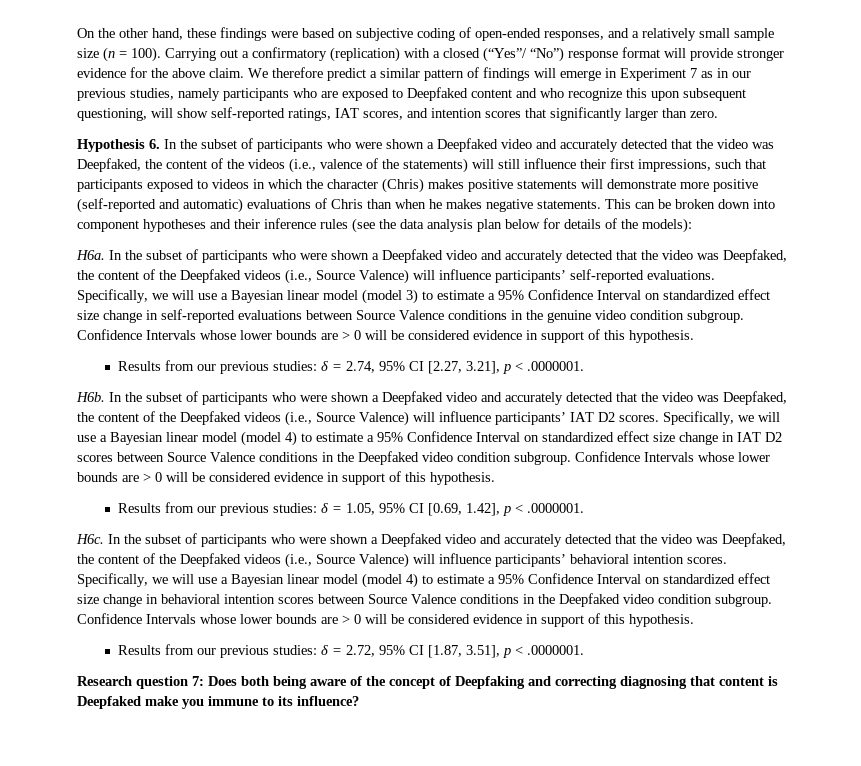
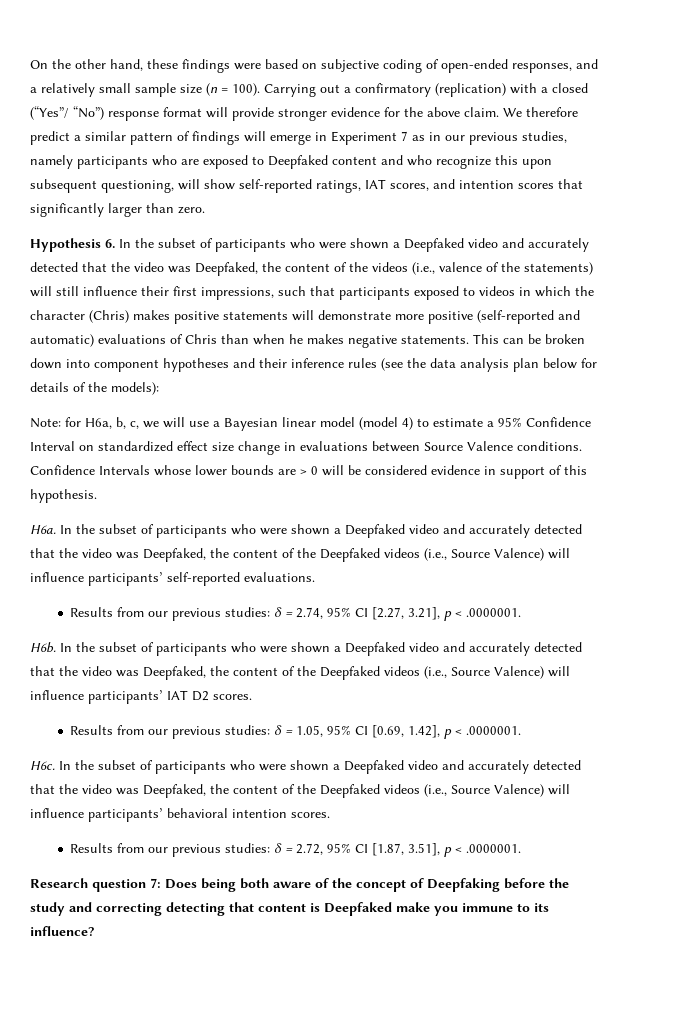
+ Note: for H6a, b, c, we will use a Bayesian linear model (model 4) to estimate a 95% Confidence Interval on standardized effect size change in evaluations between Source Valence conditions. Confidence Intervals whose lower bounds are > 0 will be considered evidence in support of this hypothesis.
- Specifically, we will use a Bayesian linear model (model 3) to estimate a 95% Confidence Interval on standardized effect size change in self-reported evaluations between Source Valence conditions in the genuine video condition subgroup. Confidence Intervals whose lower bounds are > 0 will be considered evidence in support of this hypothesis.
- Specifically, we will use a Bayesian linear model (model 4) to estimate a 95% Confidence Interval on standardized effect size change in IAT D2 scores between Source Valence conditions in the Deepfaked video condition subgroup. Confidence Intervals whose lower bounds are > 0 will be considered evidence in support of this hypothesis.
- Specifically, we will use a Bayesian linear model (model 4) to estimate a 95% Confidence Interval on standardized effect size change in behavioral intention scores between Source Valence conditions in the Deepfaked video condition subgroup. Confidence Intervals whose lower bounds are > 0 will be considered evidence in support of this hypothesis.
- Research question 7: Does both being aware of the concept of Deepfaking and correcting diagnosing that content is Deepfaked make you immune to its influence?
+ Research question 7: Does being both aware of the concept of Deepfaking before the study and correcting detecting that content is Deepfaked make you immune to its influence?

